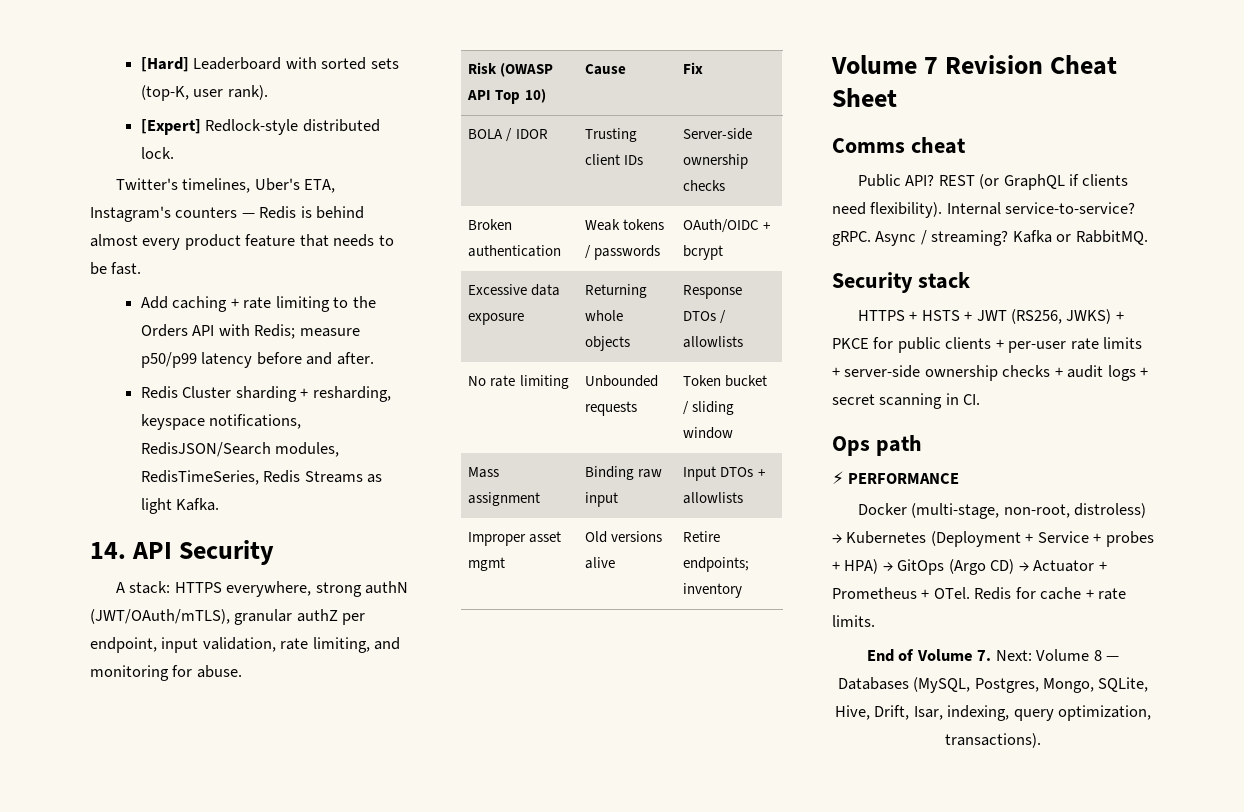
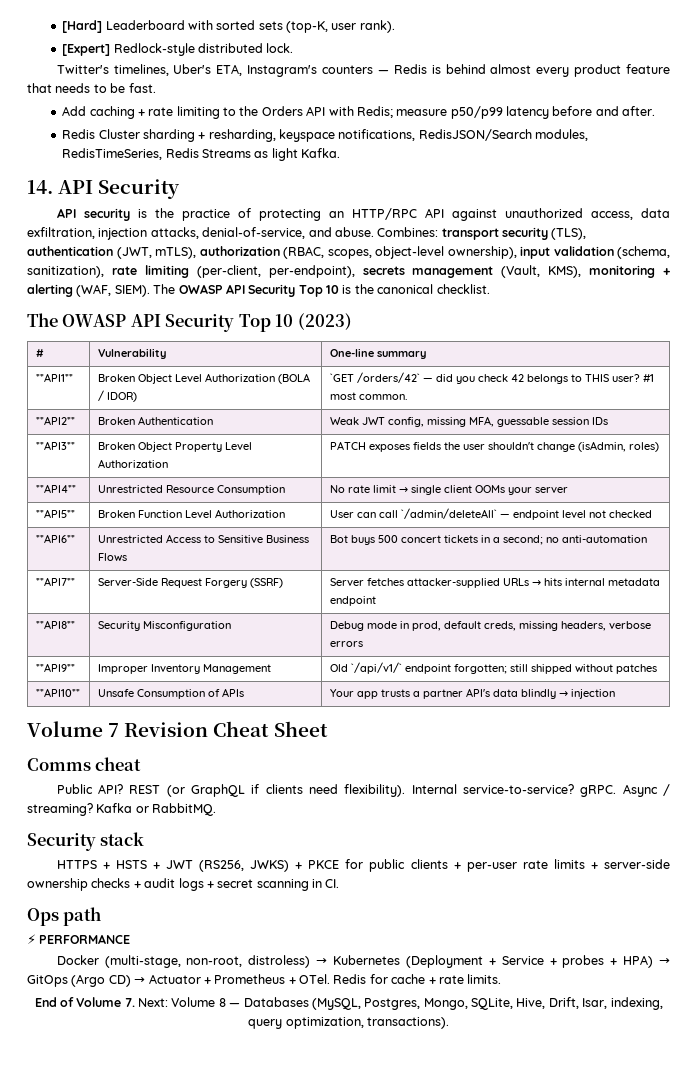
- A stack: HTTPS everywhere, strong authN (JWT/OAuth/mTLS), granular authZ per endpoint, input validation, rate limiting, and monitoring for abuse.
- Risk (OWASP API Top 10) | Cause | Fix
- BOLA / IDOR | Trusting client IDs | Server-side ownership checks
- Broken authentication | Weak tokens / passwords | OAuth/OIDC + bcrypt
- Excessive data exposure | Returning whole objects | Response DTOs / allowlists
- No rate limiting | Unbounded requests | Token bucket / sliding window
- Mass assignment | Binding raw input | Input DTOs + allowlists
- Improper asset mgmt | Old versions alive | Retire endpoints; inventory
+ API security is the practice of protecting an HTTP/RPC API against unauthorized access, data exfiltration, injection attacks, denial-of-service, and abuse. Combines: transport security (TLS), authentication (JWT, mTLS), authorization (RBAC, scopes, object-level ownership), input validation (schema, sanitization), rate limiting (per-client, per-endpoint), secrets management (Vault, KMS), monitoring + alerting (WAF, SIEM). The OWASP API Security Top 10 is the canonical checklist.
+ The OWASP API Security Top 10 (2023)
+ # | Vulnerability | One-line summary
+ **API1** | Broken Object Level Authorization (BOLA / IDOR) | `GET /orders/42` — did you check 42 belongs to THIS user? #1 most common.
+ **API2** | Broken Authentication | Weak JWT config, missing MFA, guessable session IDs
+ **API3** | Broken Object Property Level Authorization | PATCH exposes fields the user shouldn't change (isAdmin, roles)
+ **API4** | Unrestricted Resource Consumption | No rate limit → single client OOMs your server
+ **API5** | Broken Function Level Authorization | User can call `/admin/deleteAll` — endpoint level not checked
+ **API6** | Unrestricted Access to Sensitive Business Flows | Bot buys 500 concert tickets in a second; no anti-automation
+ **API7** | Server-Side Request Forgery (SSRF) | Server fetches attacker-supplied URLs → hits internal metadata endpoint
+ **API8** | Security Misconfiguration | Debug mode in prod, default creds, missing headers, verbose errors
+ **API9** | Improper Inventory Management | Old `/api/v1/` endpoint forgotten; still shipped without patches
+ **API10** | Unsafe Consumption of APIs | Your app trusts a partner API's data blindly → injection

